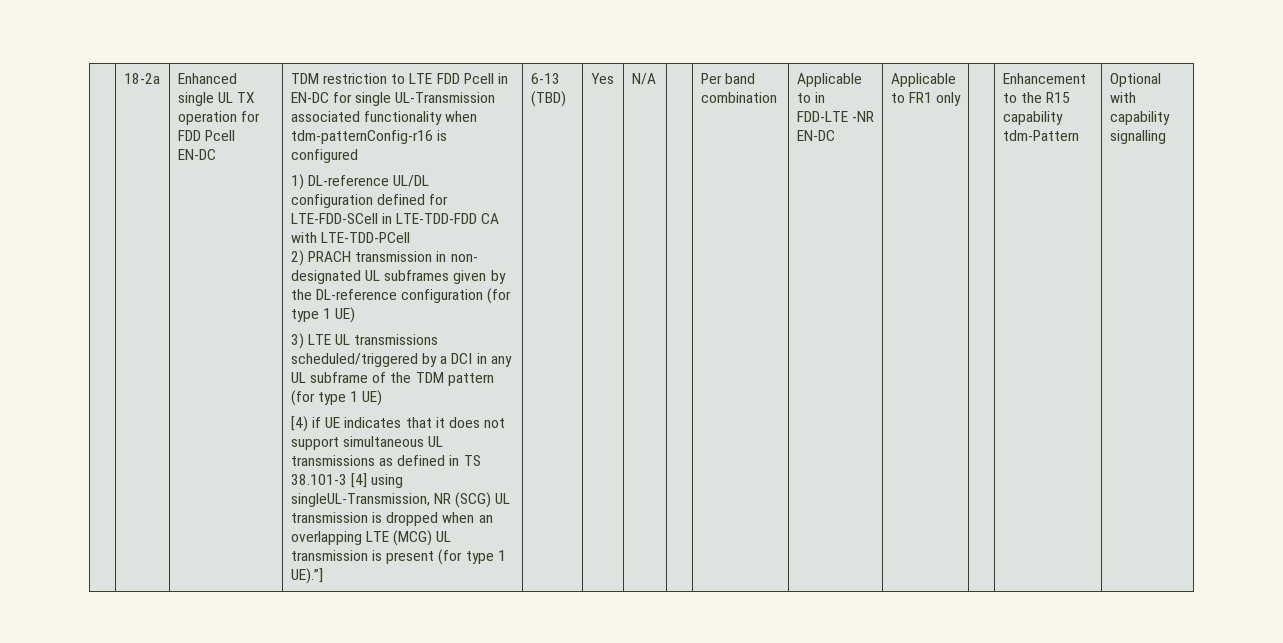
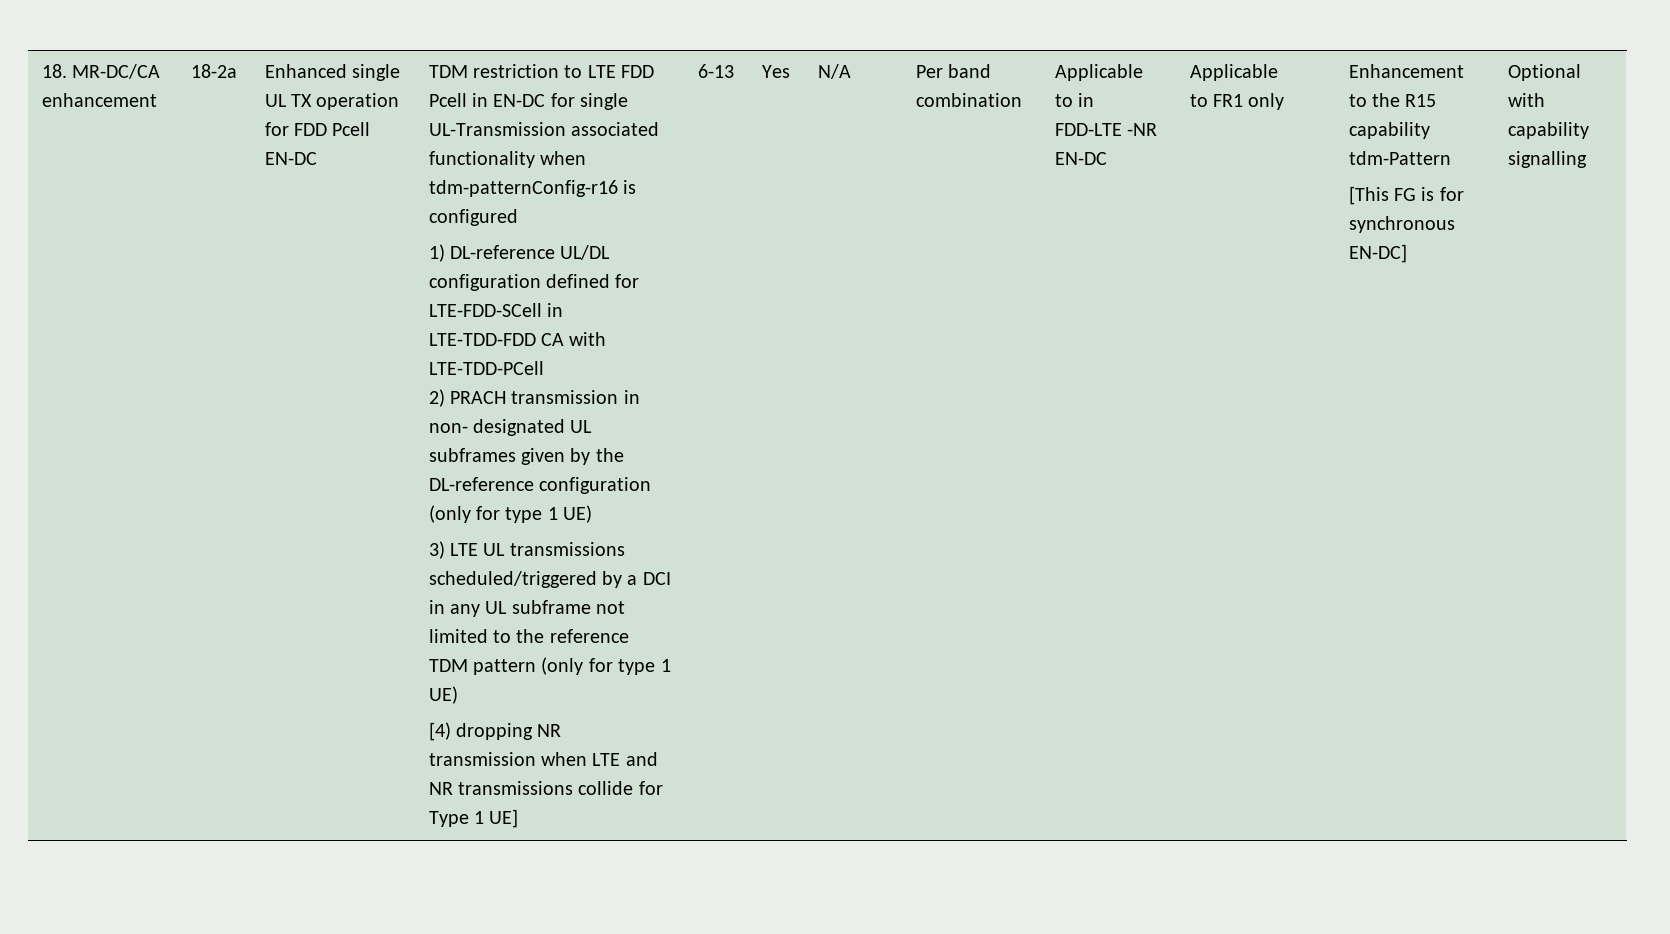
+ 18. MR-DC/CA enhancement
- 2) PRACH transmission in non- designated UL subframes given by the DL-reference configuration (for type 1 UE)
+ 2) PRACH transmission in non- designated UL subframes given by the DL-reference configuration (only for type 1 UE)
- 3) LTE UL transmissions scheduled/triggered by a DCI in any UL subframe of the TDM pattern (for type 1 UE)
- [4) if UE indicates that it does not support simultaneous UL transmissions as defined in TS 38.101-3 [4] using singleUL-Transmission, NR (SCG) UL transmission is dropped when an overlapping LTE (MCG) UL transmission is present (for type 1 UE).”]
+ 3) LTE UL transmissions scheduled/triggered by a DCI in any UL subframe not limited to the reference TDM pattern (only for type 1 UE)
+ [4) dropping NR transmission when LTE and NR transmissions collide for Type 1 UE]
- 6-13 (TBD)
+ 6-13
+ [This FG is for synchronous EN-DC]

